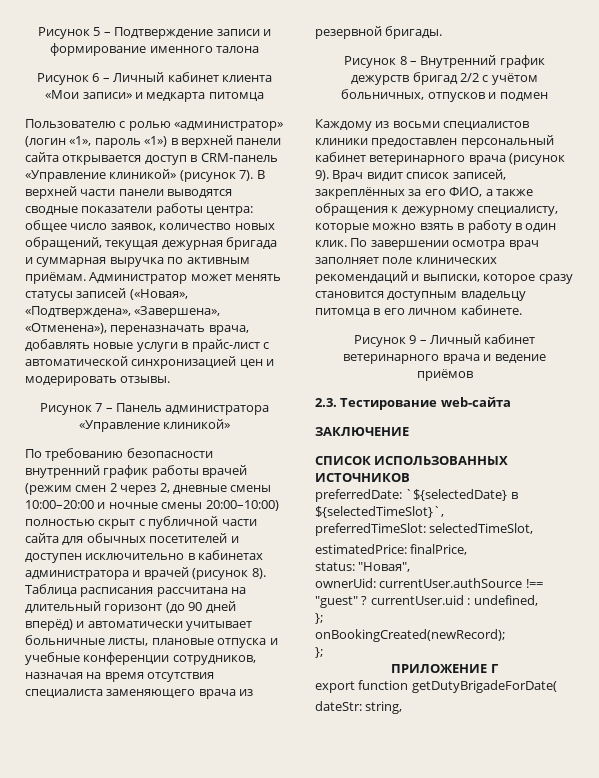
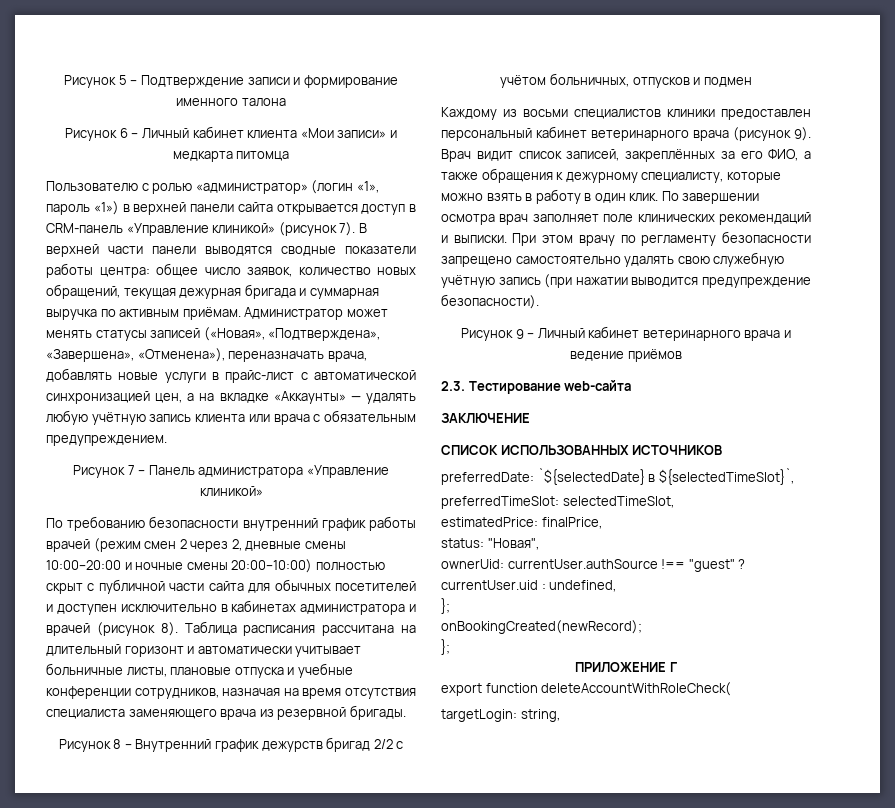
- Администратор может менять статусы записей («Новая», «Подтверждена», «Завершена», «Отменена»), переназначать врача, добавлять новые услуги в прайс-лист с автоматической синхронизацией цен и модерировать отзывы.
+ Администратор может менять статусы записей («Новая», «Подтверждена», «Завершена», «Отменена»), переназначать врача, добавлять новые услуги в прайс-лист с автоматической синхронизацией цен, а на вкладке «Аккаунты» — удалять любую учётную запись клиента или врача с обязательным предупреждением.
- Таблица расписания рассчитана на длительный горизонт (до 90 дней вперёд) и автоматически учитывает больничные листы, плановые отпуска и учебные конференции сотрудников, назначая на время отсутствия специалиста заменяющего врача из резервной бригады.
+ Таблица расписания рассчитана на длительный горизонт и автоматически учитывает больничные листы, плановые отпуска и учебные конференции сотрудников, назначая на время отсутствия специалиста заменяющего врача из резервной бригады.
- По завершении осмотра врач заполняет поле клинических рекомендаций и выписки, которое сразу становится доступным владельцу питомца в его личном кабинете.
+ По завершении осмотра врач заполняет поле клинических рекомендаций и выписки. При этом врачу по регламенту безопасности запрещено самостоятельно удалять свою служебную учётную запись (при нажатии выводится предупреждение безопасности).
- export function getDutyBrigadeForDate(
- dateStr: string,
+ export function deleteAccountWithRoleCheck(
+ targetLogin: string,

